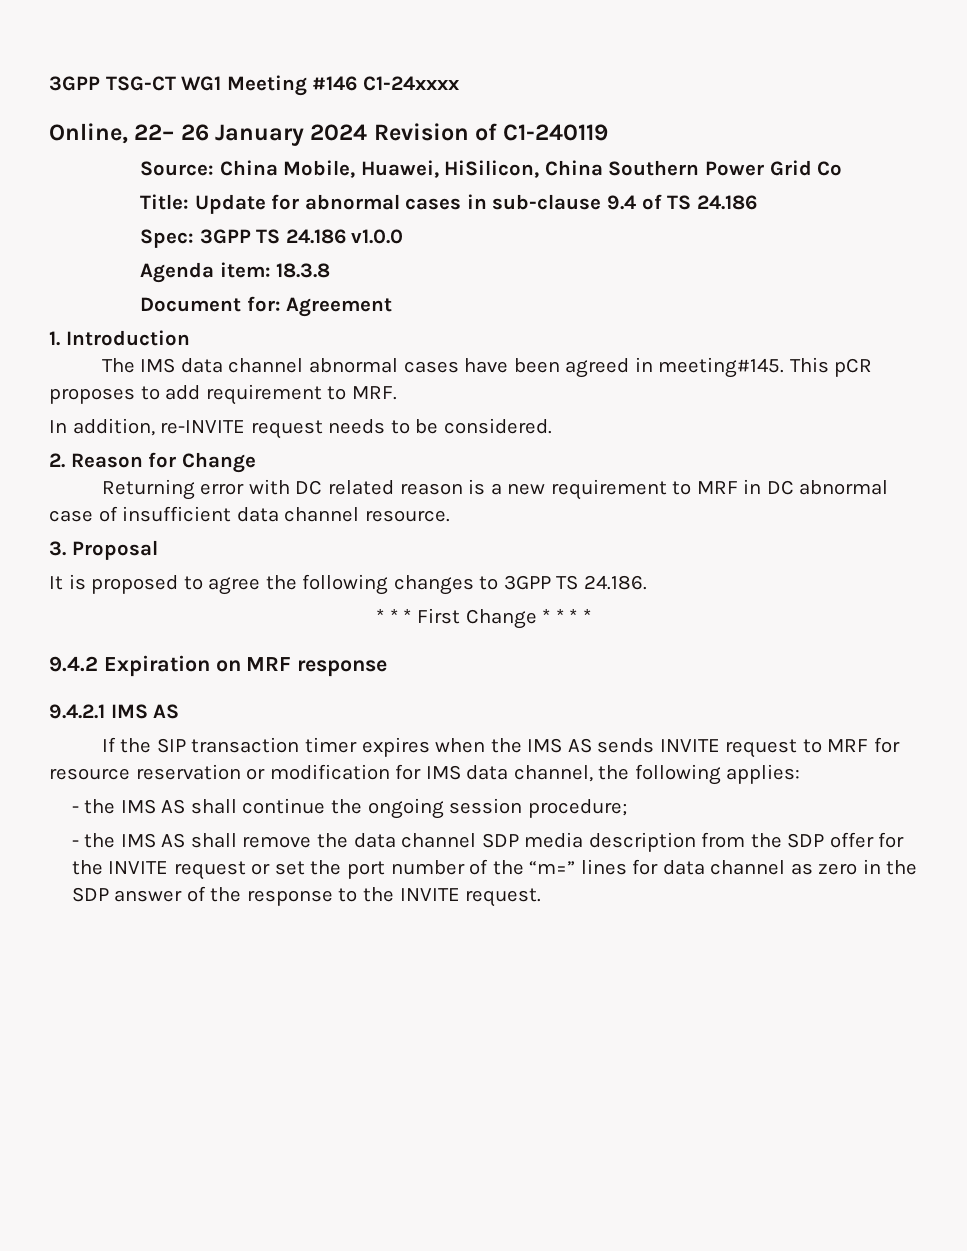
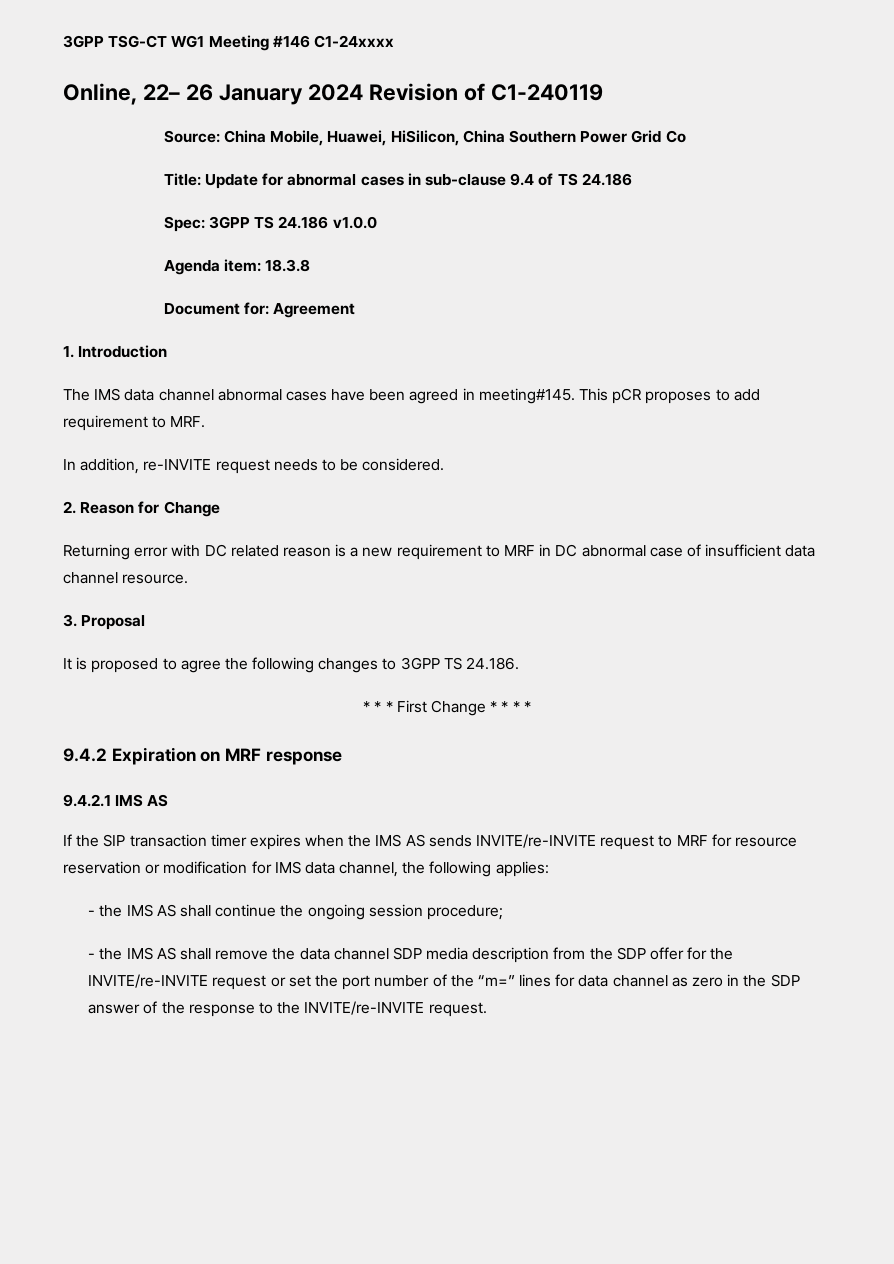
- If the SIP transaction timer expires when the IMS AS sends INVITE request to MRF for resource reservation or modification for IMS data channel, the following applies:
+ If the SIP transaction timer expires when the IMS AS sends INVITE/re-INVITE request to MRF for resource reservation or modification for IMS data channel, the following applies:
- - the IMS AS shall remove the data channel SDP media description from the SDP offer for the INVITE request or set the port number of the “m=” lines for data channel as zero in the SDP answer of the response to the INVITE request.
+ - the IMS AS shall remove the data channel SDP media description from the SDP offer for the INVITE/re-INVITE request or set the port number of the “m=” lines for data channel as zero in the SDP answer of the response to the INVITE/re-INVITE request.

